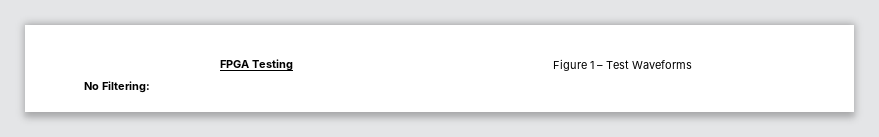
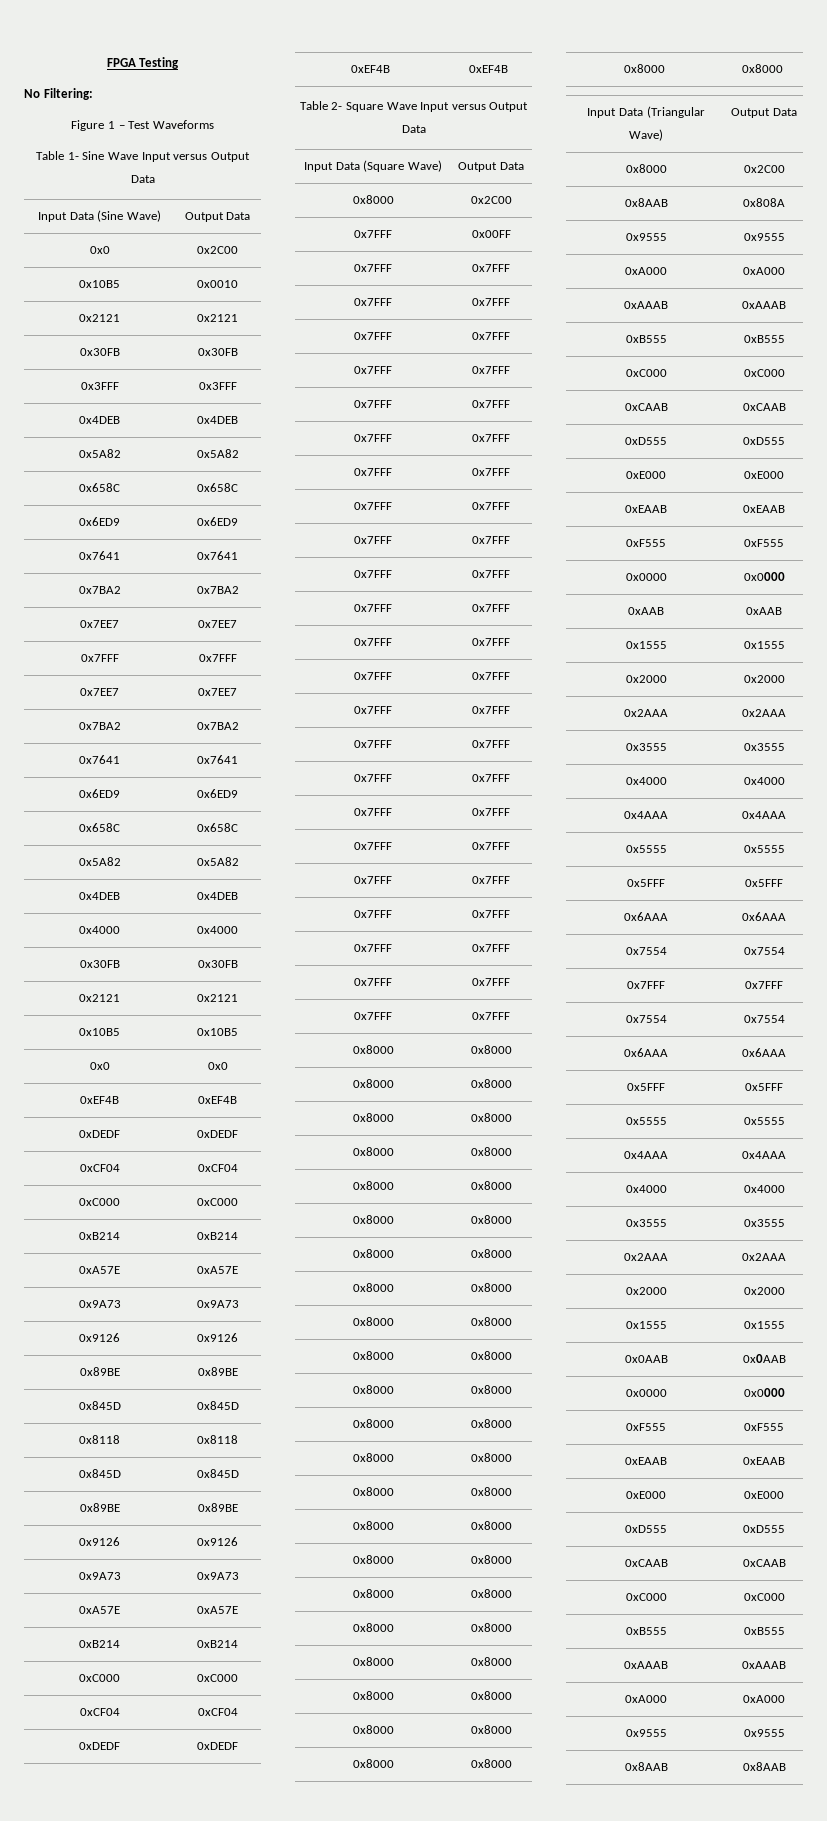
+ Table 1- Sine Wave Input versus Output Data
+ Input Data (Sine Wave) | Output Data
+ 0x0 | 0x2C00
+ 0x10B5 | 0x0010
+ 0x2121 | 0x2121
+ 0x30FB | 0x30FB
+ 0x3FFF | 0x3FFF
+ 0x4DEB | 0x4DEB
+ 0x5A82 | 0x5A82
+ 0x658C | 0x658C
+ 0x6ED9 | 0x6ED9
+ 0x7641 | 0x7641
+ 0x7BA2 | 0x7BA2
+ 0x7EE7 | 0x7EE7
+ 0x7FFF | 0x7FFF
+ 0x7EE7 | 0x7EE7
+ 0x7BA2 | 0x7BA2
+ 0x7641 | 0x7641
+ 0x6ED9 | 0x6ED9
+ 0x658C | 0x658C
+ 0x5A82 | 0x5A82
+ 0x4DEB | 0x4DEB
+ 0x4000 | 0x4000
+ 0x30FB | 0x30FB
+ 0x2121 | 0x2121
+ 0x10B5 | 0x10B5
+ 0x0 | 0x0
+ 0xEF4B | 0xEF4B
+ 0xDEDF | 0xDEDF
+ 0xCF04 | 0xCF04
+ 0xC000 | 0xC000
+ 0xB214 | 0xB214
+ 0xA57E | 0xA57E
+ 0x9A73 | 0x9A73
+ 0x9126 | 0x9126
+ 0x89BE | 0x89BE
+ 0x845D | 0x845D
+ 0x8118 | 0x8118
+ 0x845D | 0x845D
+ 0x89BE | 0x89BE
+ 0x9126 | 0x9126
+ 0x9A73 | 0x9A73
+ 0xA57E | 0xA57E
+ 0xB214 | 0xB214
+ 0xC000 | 0xC000
+ 0xCF04 | 0xCF04
+ 0xDEDF | 0xDEDF
+ 0xEF4B | 0xEF4B
+ Table 2- Square Wave Input versus Output Data
+ Input Data (Square Wave) | Output Data
+ 0x8000 | 0x2C00
+ 0x7FFF | 0x00FF
+ 0x7FFF | 0x7FFF
+ 0x7FFF | 0x7FFF
+ 0x7FFF | 0x7FFF
+ 0x7FFF | 0x7FFF
+ 0x7FFF | 0x7FFF
+ 0x7FFF | 0x7FFF
+ 0x7FFF | 0x7FFF
+ 0x7FFF | 0x7FFF
+ 0x7FFF | 0x7FFF
+ 0x7FFF | 0x7FFF
+ 0x7FFF | 0x7FFF
+ 0x7FFF | 0x7FFF
+ 0x7FFF | 0x7FFF
+ 0x7FFF | 0x7FFF
+ 0x7FFF | 0x7FFF
+ 0x7FFF | 0x7FFF
+ 0x7FFF | 0x7FFF
+ 0x7FFF | 0x7FFF
+ 0x7FFF | 0x7FFF
+ 0x7FFF | 0x7FFF
+ 0x7FFF | 0x7FFF
+ 0x7FFF | 0x7FFF
+ 0x7FFF | 0x7FFF
+ 0x8000 | 0x8000
+ 0x8000 | 0x8000
+ 0x8000 | 0x8000
+ 0x8000 | 0x8000
+ 0x8000 | 0x8000
+ 0x8000 | 0x8000
+ 0x8000 | 0x8000
+ 0x8000 | 0x8000
+ 0x8000 | 0x8000
+ 0x8000 | 0x8000
+ 0x8000 | 0x8000
+ 0x8000 | 0x8000
+ 0x8000 | 0x8000
+ 0x8000 | 0x8000
+ 0x8000 | 0x8000
+ 0x8000 | 0x8000
+ 0x8000 | 0x8000
+ 0x8000 | 0x8000
+ 0x8000 | 0x8000
+ 0x8000 | 0x8000
+ 0x8000 | 0x8000
+ 0x8000 | 0x8000
+ 0x8000 | 0x8000
+ Input Data (Triangular Wave) | Output Data
+ 0x8000 | 0x2C00
+ 0x8AAB | 0x808A
+ 0x9555 | 0x9555
+ 0xA000 | 0xA000
+ 0xAAAB | 0xAAAB
+ 0xB555 | 0xB555
+ 0xC000 | 0xC000
+ 0xCAAB | 0xCAAB
+ 0xD555 | 0xD555
+ 0xE000 | 0xE000
+ 0xEAAB | 0xEAAB
+ 0xF555 | 0xF555
+ 0x0000 | 0x0000
+ 0xAAB | 0xAAB
+ 0x1555 | 0x1555
+ 0x2000 | 0x2000
+ 0x2AAA | 0x2AAA
+ 0x3555 | 0x3555
+ 0x4000 | 0x4000
+ 0x4AAA | 0x4AAA
+ 0x5555 | 0x5555
+ 0x5FFF | 0x5FFF
+ 0x6AAA | 0x6AAA
+ 0x7554 | 0x7554
+ 0x7FFF | 0x7FFF
+ 0x7554 | 0x7554
+ 0x6AAA | 0x6AAA
+ 0x5FFF | 0x5FFF
+ 0x5555 | 0x5555
+ 0x4AAA | 0x4AAA
+ 0x4000 | 0x4000
+ 0x3555 | 0x3555
+ 0x2AAA | 0x2AAA
+ 0x2000 | 0x2000
+ 0x1555 | 0x1555
+ 0x0AAB | 0x0AAB
+ 0x0000 | 0x0000
+ 0xF555 | 0xF555
+ 0xEAAB | 0xEAAB
+ 0xE000 | 0xE000
+ 0xD555 | 0xD555
+ 0xCAAB | 0xCAAB
+ 0xC000 | 0xC000
+ 0xB555 | 0xB555
+ 0xAAAB | 0xAAAB
+ 0xA000 | 0xA000
+ 0x9555 | 0x9555
+ 0x8AAB | 0x8AAB

